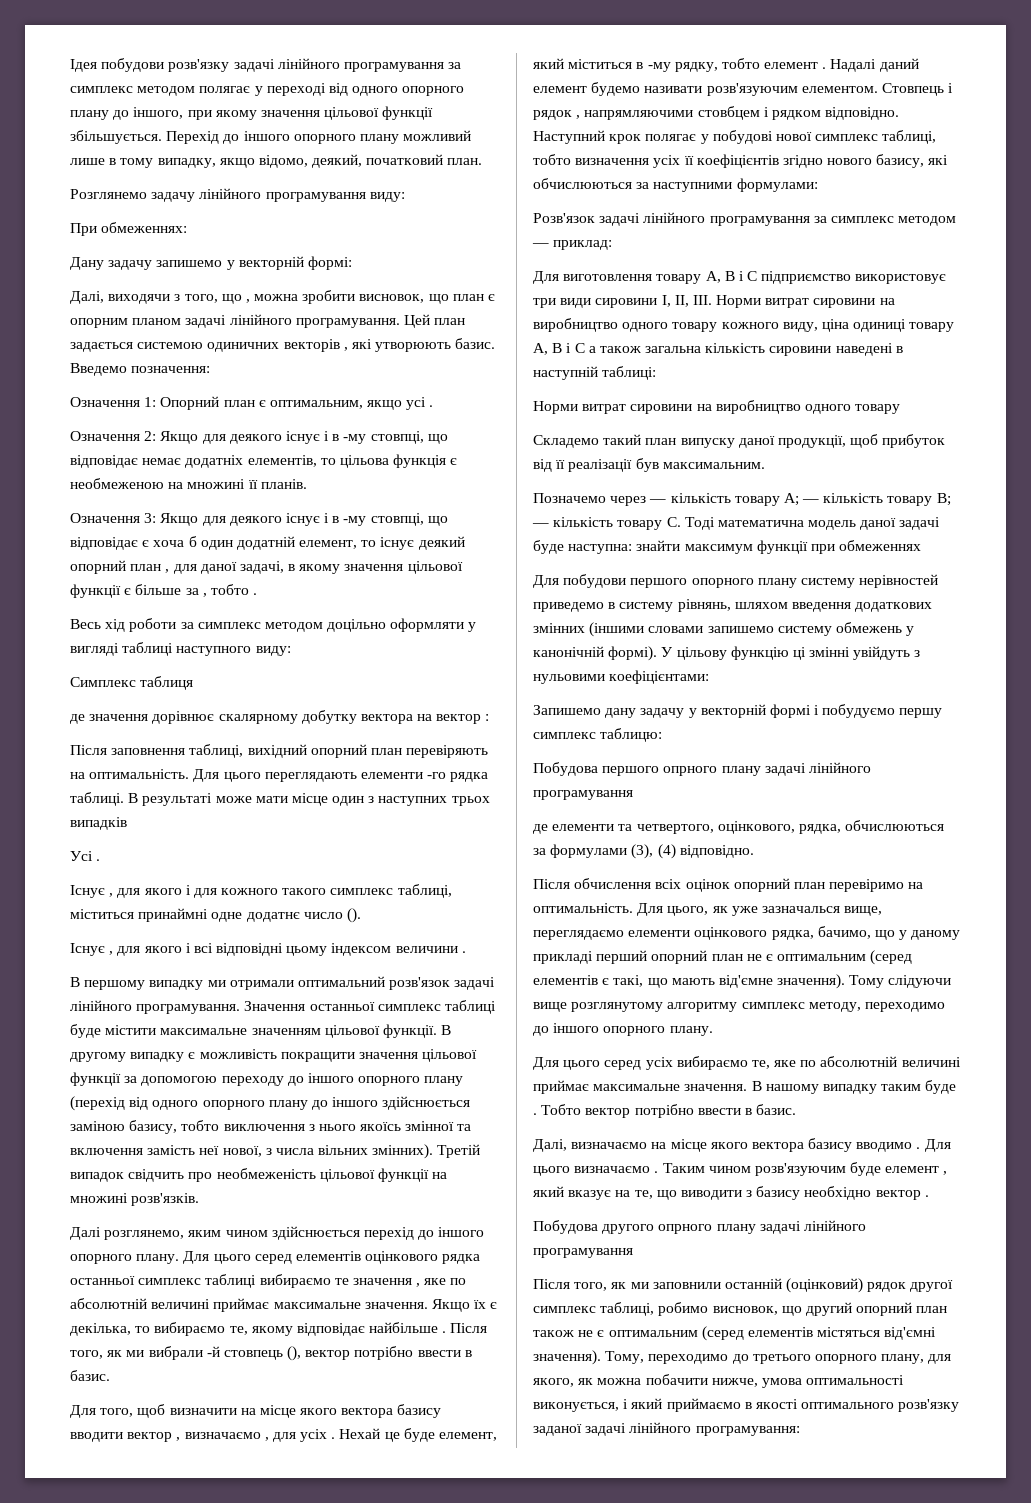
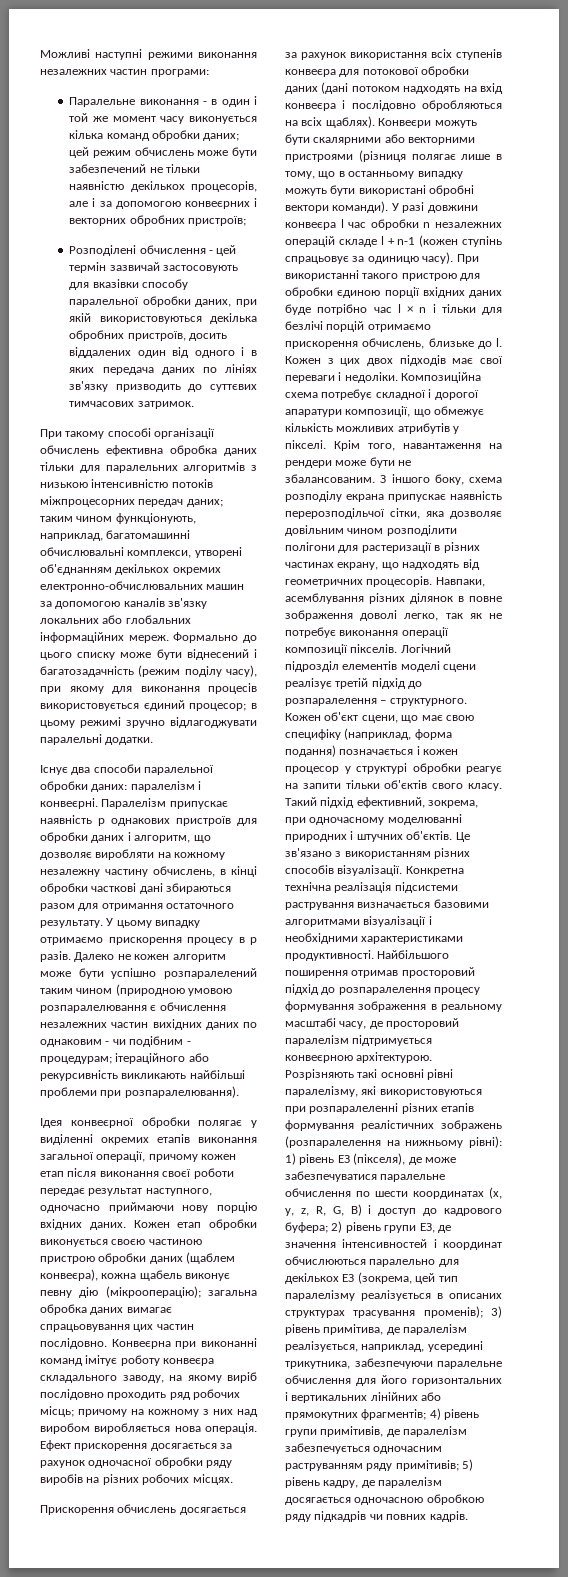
- Ідея побудови розв'язку задачі лінійного програмування за симплекс методом полягає у переході від одного опорного плану до іншого, при якому значення цільової функції збільшується. Перехід до іншого опорного плану можливий лише в тому випадку, якщо відомо, деякий, початковий план.
- Розглянемо задачу лінійного програмування виду:
- При обмеженнях:
- Дану задачу запишемо у векторній формі:
- Далі, виходячи з того, що , можна зробити висновок, що план є опорним планом задачі лінійного програмування. Цей план задається системою одиничних векторів , які утворюють базис. Введемо позначення:
- Означення 1: Опорний план є оптимальним, якщо усі .
- Означення 2: Якщо для деякого існує і в -му стовпці, що відповідає немає додатніх елементів, то цільова функція є необмеженою на множині її планів.
- Означення 3: Якщо для деякого існує і в -му стовпці, що відповідає є хоча б один додатній елемент, то існує деякий опорний план , для даної задачі, в якому значення цільової функції є більше за , тобто .
- Весь хід роботи за симплекс методом доцільно оформляти у вигляді таблиці наступного виду:
- Симплекс таблиця
- де значення дорівнює скалярному добутку вектора на вектор :
- Після заповнення таблиці, вихідний опорний план перевіряють на оптимальність. Для цього переглядають елементи -го рядка таблиці. В результаті може мати місце один з наступних трьох випадків
- Усі .
- Існує , для якого і для кожного такого симплекс таблиці, міститься принаймні одне додатнє число ().
- Існує , для якого і всі відповідні цьому індексом величини .
- В першому випадку ми отримали оптимальний розв'язок задачі лінійного програмування. Значення останньої симплекс таблиці буде містити максимальне значенням цільової функції. В другому випадку є можливість покращити значення цільової функції за допомогою переходу до іншого опорного плану (перехід від одного опорного плану до іншого здійснюється заміною базису, тобто виключення з нього якоїсь змінної та включення замість неї нової, з числа вільних змінних). Третій випадок свідчить про необмеженість цільової функції на множині розв'язків.
- Далі розглянемо, яким чином здійснюється перехід до іншого опорного плану. Для цього серед елементів оцінкового рядка останньої симплекс таблиці вибираємо те значення , яке по абсолютній величині приймає максимальне значення. Якщо їх є декілька, то вибираємо те, якому відповідає найбільше . Після того, як ми вибрали -й стовпець (), вектор потрібно ввести в базис.
- Для того, щоб визначити на місце якого вектора базису вводити вектор , визначаємо , для усіх . Нехай це буде елемент, який міститься в -му рядку, тобто елемент . Надалі даний елемент будемо називати розв'язуючим елементом. Стовпець і рядок , напрямляючими стовбцем і рядком відповідно. Наступний крок полягає у побудові нової симплекс таблиці, тобто визначення усіх її коефіцієнтів згідно нового базису, які обчислюються за наступними формулами:
- Розв'язок задачі лінійного програмування за симплекс методом — приклад:
- Для виготовлення товару A, B і C підприємство використовує три види сировини I, II, III. Норми витрат сировини на виробництво одного товару кожного виду, ціна одиниці товару A, B і C а також загальна кількість сировини наведені в наступній таблиці:
- Норми витрат сировини на виробництво одного товару
- Складемо такий план випуску даної продукції, щоб прибуток від її реалізації був максимальним.
- Позначемо через — кількість товару А; — кількість товару В; — кількість товару С. Тоді математична модель даної задачі буде наступна: знайти максимум функції при обмеженнях
- Для побудови першого опорного плану систему нерівностей приведемо в систему рівнянь, шляхом введення додаткових змінних (іншими словами запишемо систему обмежень у канонічній формі). У цільову функцію ці змінні увійдуть з нульовими коефіцієнтами:
- Запишемо дану задачу у векторній формі і побудуємо першу симплекс таблицю:
- Побудова першого опрного плану задачі лінійного програмування
- де елементи та четвертого, оцінкового, рядка, обчислюються за формулами (3), (4) відповідно.
- Після обчислення всіх оцінок опорний план перевіримо на оптимальність. Для цього, як уже зазначалься вище, переглядаємо елементи оцінкового рядка, бачимо, що у даному прикладі перший опорний план не є оптимальним (серед елементів є такі, що мають від'ємне значення). Тому слідуючи вище розглянутому алгоритму симплекс методу, переходимо до іншого опорного плану.
- Для цього серед усіх вибираємо те, яке по абсолютній величині приймає максимальне значення. В нашому випадку таким буде . Тобто вектор потрібно ввести в базис.
- Далі, визначаємо на місце якого вектора базису вводимо . Для цього визначаємо . Таким чином розв'язуючим буде елемент , який вказує на те, що виводити з базису необхідно вектор .
- Побудова другого опрного плану задачі лінійного програмування
- Після того, як ми заповнили останній (оцінковий) рядок другої симплекс таблиці, робимо висновок, що другий опорний план також не є оптимальним (серед елементів містяться від'ємні значення). Тому, переходимо до третього опорного плану, для якого, як можна побачити нижче, умова оптимальності виконується, і який приймаємо в якості оптимального розв'язку заданої задачі лінійного програмування:
+ Можливі наступні режими виконання незалежних частин програми:
+ Паралельне виконання - в один і той же момент часу виконується кілька команд обробки даних; цей режим обчислень може бути забезпечений не тільки наявністю декількох процесорів, але і за допомогою конвеєрних і векторних обробних пристроїв;
+ Розподілені обчислення - цей термін зазвичай застосовують для вказівки способу паралельної обробки даних, при якій використовуються декілька обробних пристроїв, досить віддалених один від одного і в яких передача даних по лініях зв'язку призводить до суттєвих тимчасових затримок.
+ При такому способі організації обчислень ефективна обробка даних тільки для паралельних алгоритмів з низькою інтенсивністю потоків міжпроцесорних передач даних; таким чином функціонують, наприклад, багатомашинні обчислювальні комплекси, утворені об'єднанням декількох окремих електронно-обчислювальних машин за допомогою каналів зв'язку локальних або глобальних інформаційних мереж. Формально до цього списку може бути віднесений і багатозадачність (режим поділу часу), при якому для виконання процесів використовується єдиний процесор; в цьому режимі зручно відлагоджувати паралельні додатки.
+ Існує два способи паралельної обробки даних: паралелізм і конвеєрні. Паралелізм припускає наявність p однакових пристроїв для обробки даних і алгоритм, що дозволяє виробляти на кожному незалежну частину обчислень, в кінці обробки часткові дані збираються разом для отримання остаточного результату. У цьому випадку отримаємо прискорення процесу в p разів. Далеко не кожен алгоритм може бути успішно розпаралелений таким чином (природною умовою розпаралелювання є обчислення незалежних частин вихідних даних по однаковим - чи подібним - процедурам; ітераційного або рекурсивність викликають найбільші проблеми при розпаралелювання).
+ Ідея конвеєрної обробки полягає у виділенні окремих етапів виконання загальної операції, причому кожен етап після виконання своєї роботи передає результат наступного, одночасно приймаючи нову порцію вхідних даних. Кожен етап обробки виконується своєю частиною пристрою обробки даних (щаблем конвеєра), кожна щабель виконує певну дію (мікрооперацію); загальна обробка даних вимагає спрацьовування цих частин послідовно. Конвеєрна при виконанні команд імітує роботу конвеєра складального заводу, на якому виріб послідовно проходить ряд робочих місць; причому на кожному з них над виробом виробляється нова операція. Ефект прискорення досягається за рахунок одночасної обробки ряду виробів на різних робочих місцях.
+ Прискорення обчислень досягається за рахунок використання всіх ступенів конвеєра для потокової обробки даних (дані потоком надходять на вхід конвеєра і послідовно обробляються на всіх щаблях). Конвеєри можуть бути скалярними або векторними пристроями (різниця полягає лише в тому, що в останньому випадку можуть бути використані обробні вектори команди). У разі довжини конвеєра l час обробки n незалежних операцій складе l + n-1 (кожен ступінь спрацьовує за одиницю часу). При використанні такого пристрою для обробки єдиною порції вхідних даних буде потрібно час l × n і тільки для безлічі порцій отримаємо прискорення обчислень, близьке до l. Кожен з цих двох підходів має свої переваги і недоліки. Композиційна схема потребує складної і дорогої апаратури композиції, що обмежує кількість можливих атрибутів у пікселі. Крім того, навантаження на рендери може бути не збалансованим. З іншого боку, схема розподілу екрана припускає наявність перерозподільчої сітки, яка дозволяє довільним чином розподілити полігони для растеризації в різних частинах екрану, що надходять від геометричних процесорів. Навпаки, асемблування різних ділянок в повне зображення доволі легко, так як не потребує виконання операції композиції пікселів. Логічний підрозділ елементів моделі сцени реалізує третій підхід до розпаралелення – структурного. Кожен об'єкт сцени, що має свою специфіку (наприклад, форма подання) позначається і кожен процесор у структурі обробки реагує на запити тільки об'єктів свого класу. Такий підхід ефективний, зокрема, при одночасному моделюванні природних і штучних об'єктів. Це зв'язано з використанням різних способів візуалізації. Конкретна технічна реалізація підсистеми растрування визначається базовими алгоритмами візуалізації і необхідними характеристиками продуктивності. Найбільшого поширення отримав просторовий підхід до розпаралелення процесу формування зображення в реальному масштабі часу, де просторовий паралелізм підтримується конвеєрною архітектурою. Розрізняють такі основні рівні паралелізму, які використовуються при розпаралеленні різних етапів формування реалістичних зображень (розпаралелення на нижньому рівні): 1) рівень ЕЗ (пікселя), де може забезпечуватися паралельне обчислення по шести координатах (х, у, z, R, G, B) і доступ до кадрового буфера; 2) рівень групи ЕЗ, де значення інтенсивностей і координат обчислюються паралельно для декількох ЕЗ (зокрема, цей тип паралелізму реалізується в описаних структурах трасування променів); 3) рівень примітива, де паралелізм реалізується, наприклад, усередині трикутника, забезпечуючи паралельне обчислення для його горизонтальних і вертикальних лінійних або прямокутних фрагментів; 4) рівень групи примітивів, де паралелізм забезпечується одночасним раструванням ряду примітивів; 5) рівень кадру, де паралелізм досягається одночасною обробкою ряду підкадрів чи повних кадрів.

